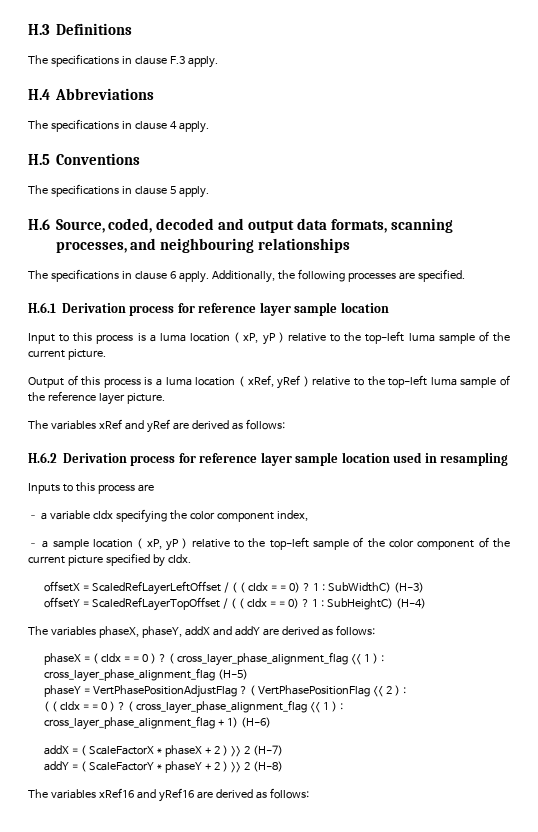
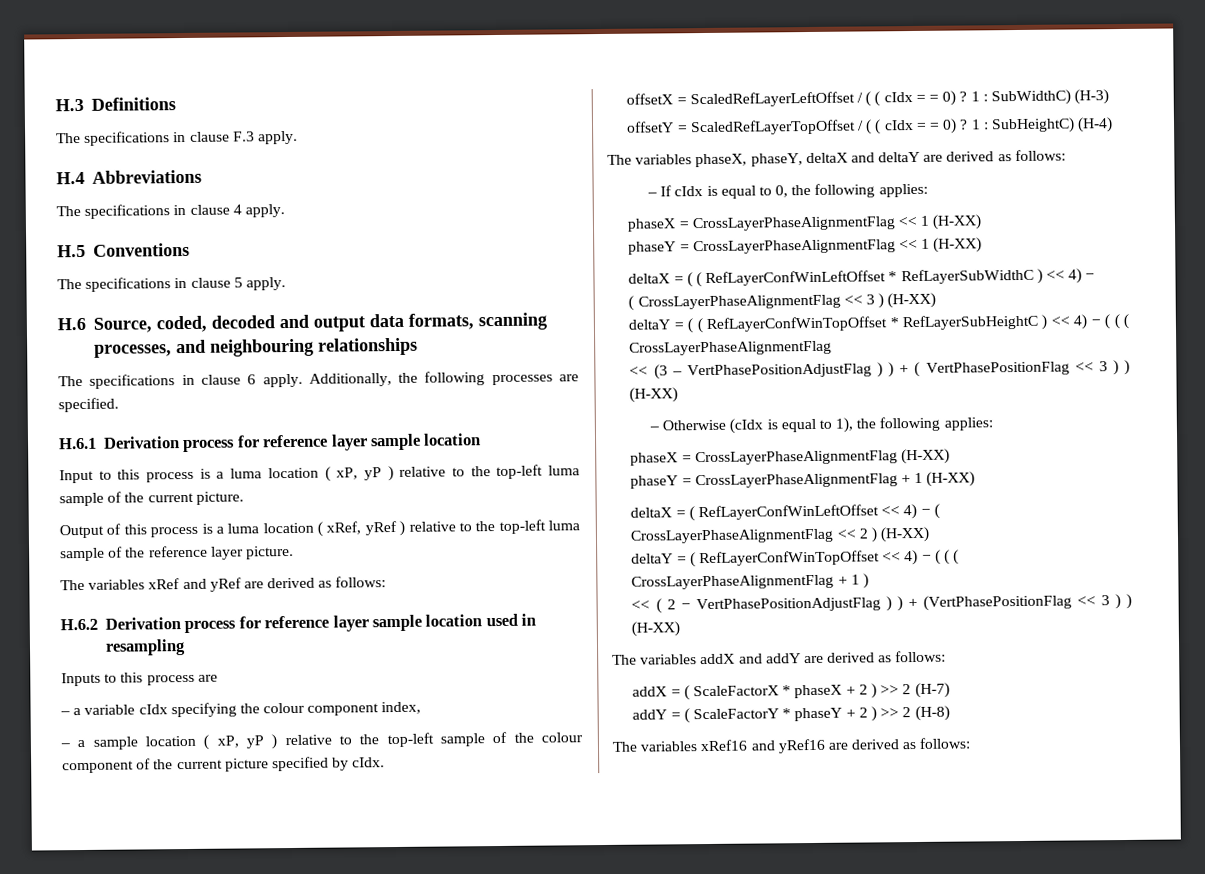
- – a variable cIdx specifying the color component index,
+ – a variable cIdx specifying the colour component index,
- – a sample location ( xP, yP ) relative to the top-left sample of the color component of the current picture specified by cIdx.
+ – a sample location ( xP, yP ) relative to the top-left sample of the colour component of the current picture specified by cIdx.
- The variables phaseX, phaseY, addX and addY are derived as follows:
+ The variables phaseX, phaseY, deltaX and deltaY are derived as follows:
+ – If cIdx is equal to 0, the following applies:
+ phaseX = CrossLayerPhaseAlignmentFlag << 1 (H-XX)
+ phaseY = CrossLayerPhaseAlignmentFlag << 1 (H-XX)
+ deltaX = ( ( RefLayerConfWinLeftOffset * RefLayerSubWidthC ) << 4) −
+ ( CrossLayerPhaseAlignmentFlag << 3 ) (H-XX)
+ deltaY = ( ( RefLayerConfWinTopOffset * RefLayerSubHeightC ) << 4) − ( ( ( CrossLayerPhaseAlignmentFlag
+ << (3 – VertPhasePositionAdjustFlag ) ) + ( VertPhasePositionFlag << 3 ) ) (H-XX)
+ – Otherwise (cIdx is equal to 1), the following applies:
+ phaseX = CrossLayerPhaseAlignmentFlag (H-XX)
+ phaseY = CrossLayerPhaseAlignmentFlag + 1 (H-XX)
+ deltaX = ( RefLayerConfWinLeftOffset << 4) − ( CrossLayerPhaseAlignmentFlag << 2 ) (H-XX)
+ deltaY = ( RefLayerConfWinTopOffset << 4) − ( ( ( CrossLayerPhaseAlignmentFlag + 1 )
+ << ( 2 − VertPhasePositionAdjustFlag ) ) + (VertPhasePositionFlag << 3 ) ) (H-XX)
+ The variables addX and addY are derived as follows:
- phaseX = ( cIdx = = 0 ) ? ( cross_layer_phase_alignment_flag << 1 ) : cross_layer_phase_alignment_flag (H-5)
- phaseY = VertPhasePositionAdjustFlag ? ( VertPhasePositionFlag << 2 ) :
- ( ( cIdx = = 0 ) ? ( cross_layer_phase_alignment_flag << 1 ) : cross_layer_phase_alignment_flag + 1) (H-6)

